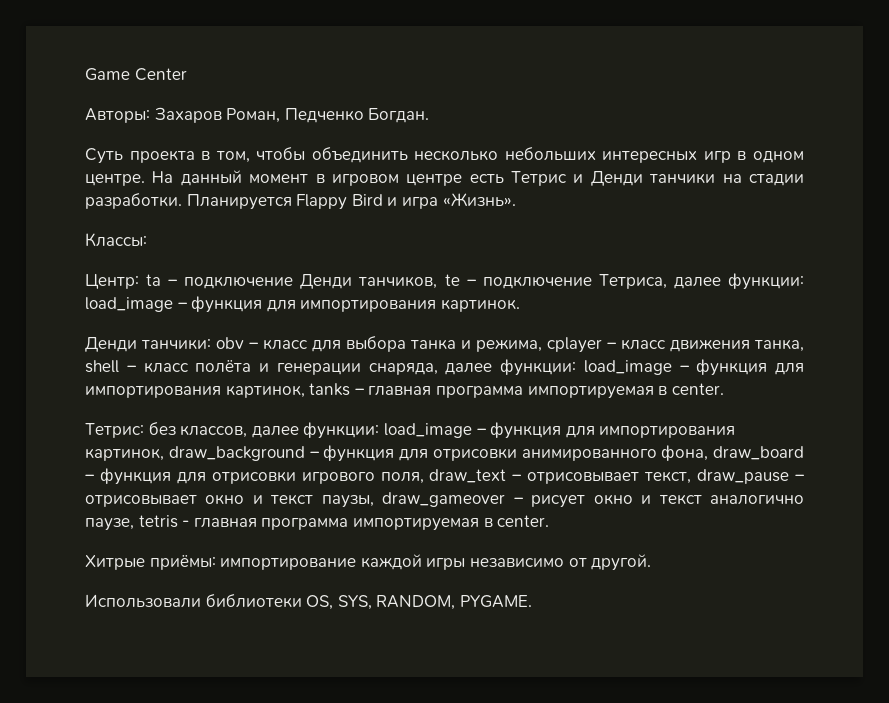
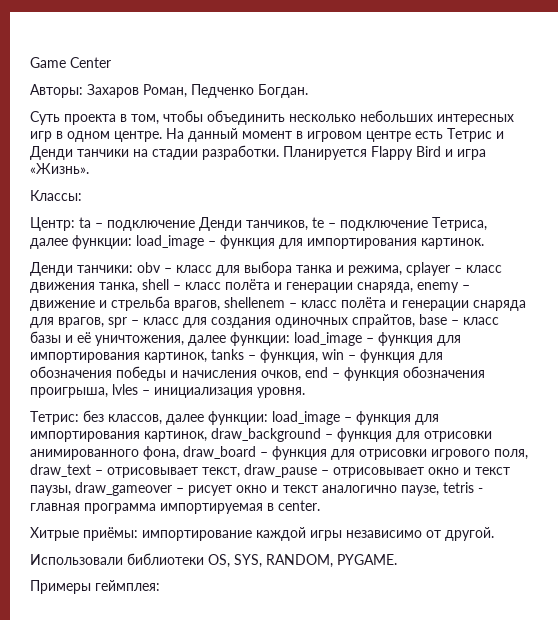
- Денди танчики: obv – класс для выбора танка и режима, cplayer – класс движения танка, shell – класс полёта и генерации снаряда, далее функции: load_image – функция для импортирования картинок, tanks – главная программа импортируемая в center.
+ Денди танчики: obv – класс для выбора танка и режима, cplayer – класс движения танка, shell – класс полёта и генерации снаряда, enemy – движение и стрельба врагов, shellenem – класс полёта и генерации снаряда для врагов, spr – класс для создания одиночных спрайтов, base – класс базы и её уничтожения, далее функции: load_image – функция для импортирования картинок, tanks – функция, win – функция для обозначения победы и начисления очков, end – функция обозначения проигрыша, lvles – инициализация уровня.
+ Примеры геймплея:

